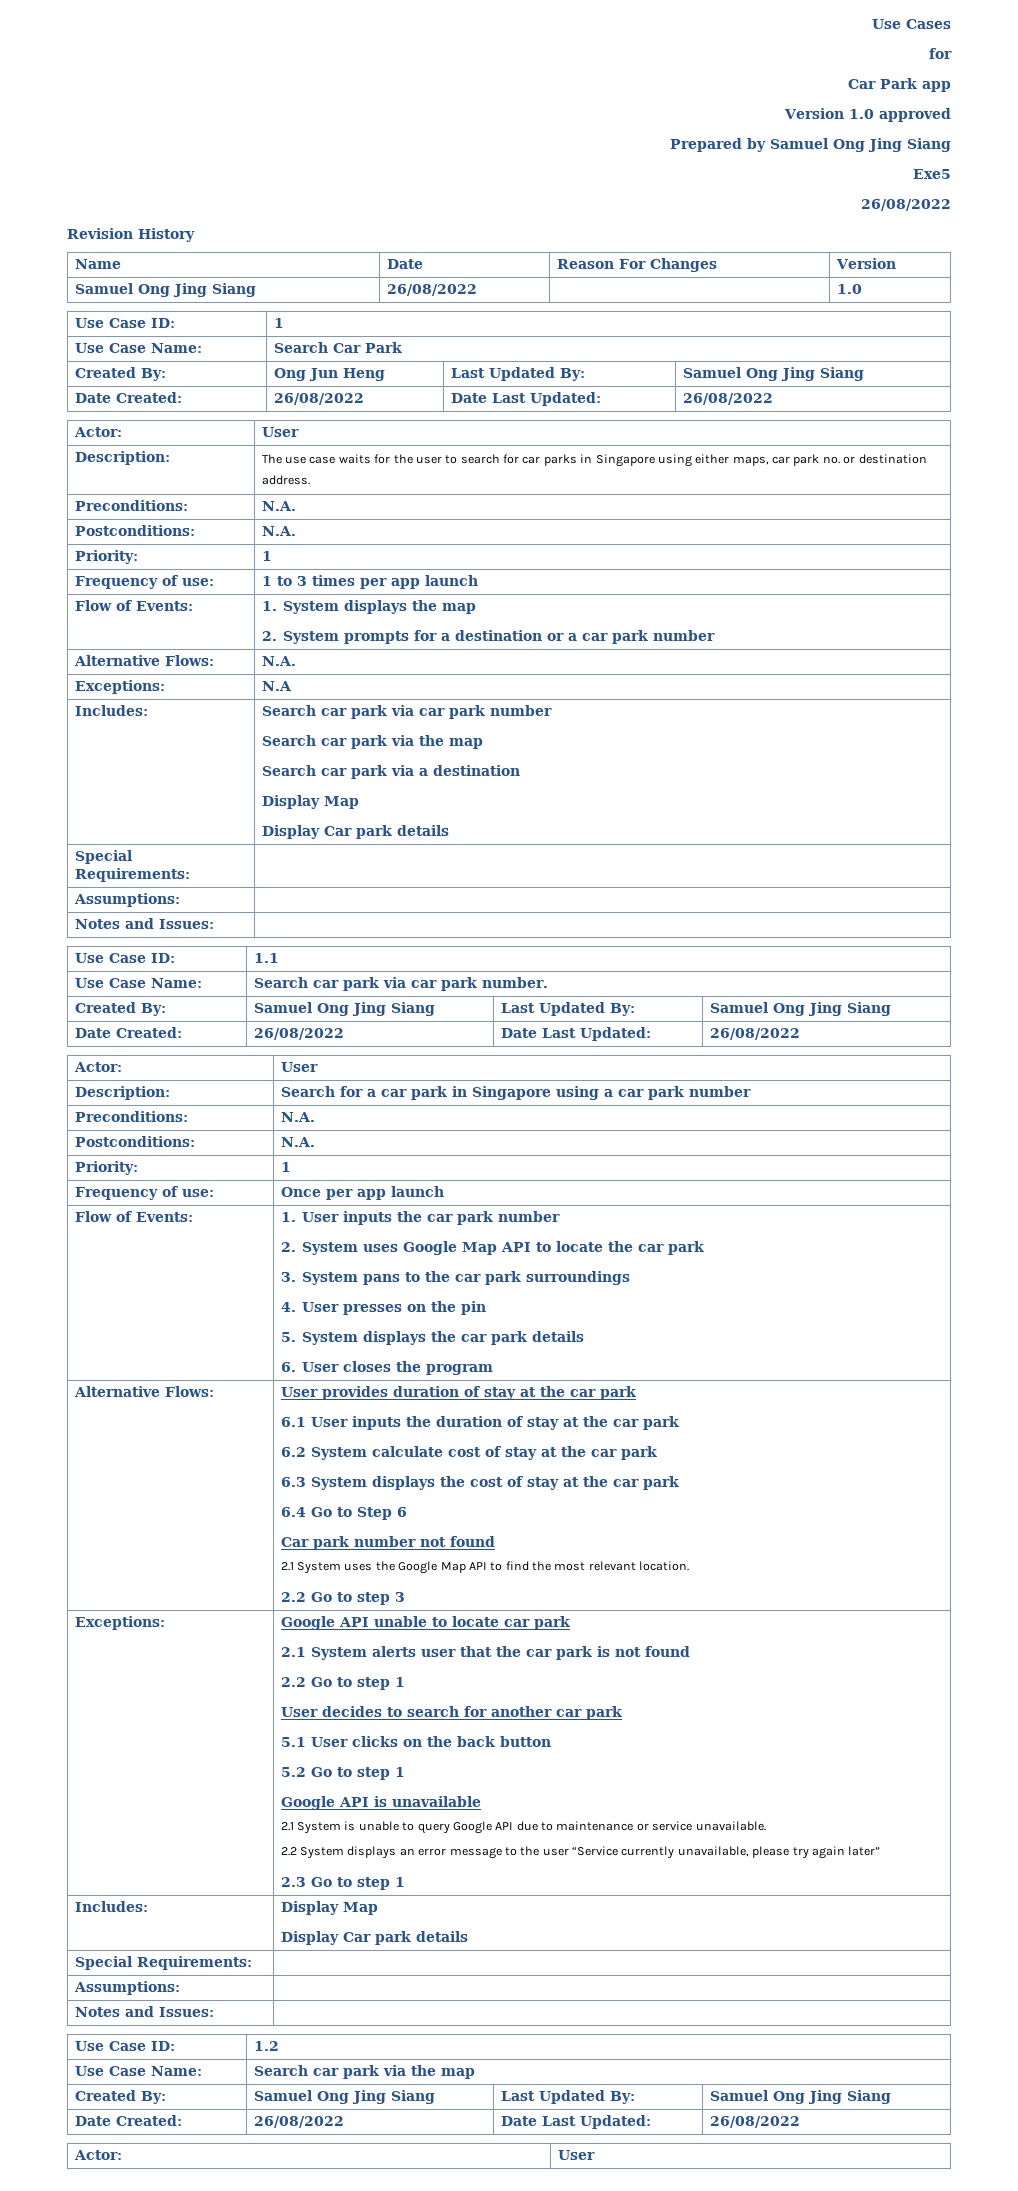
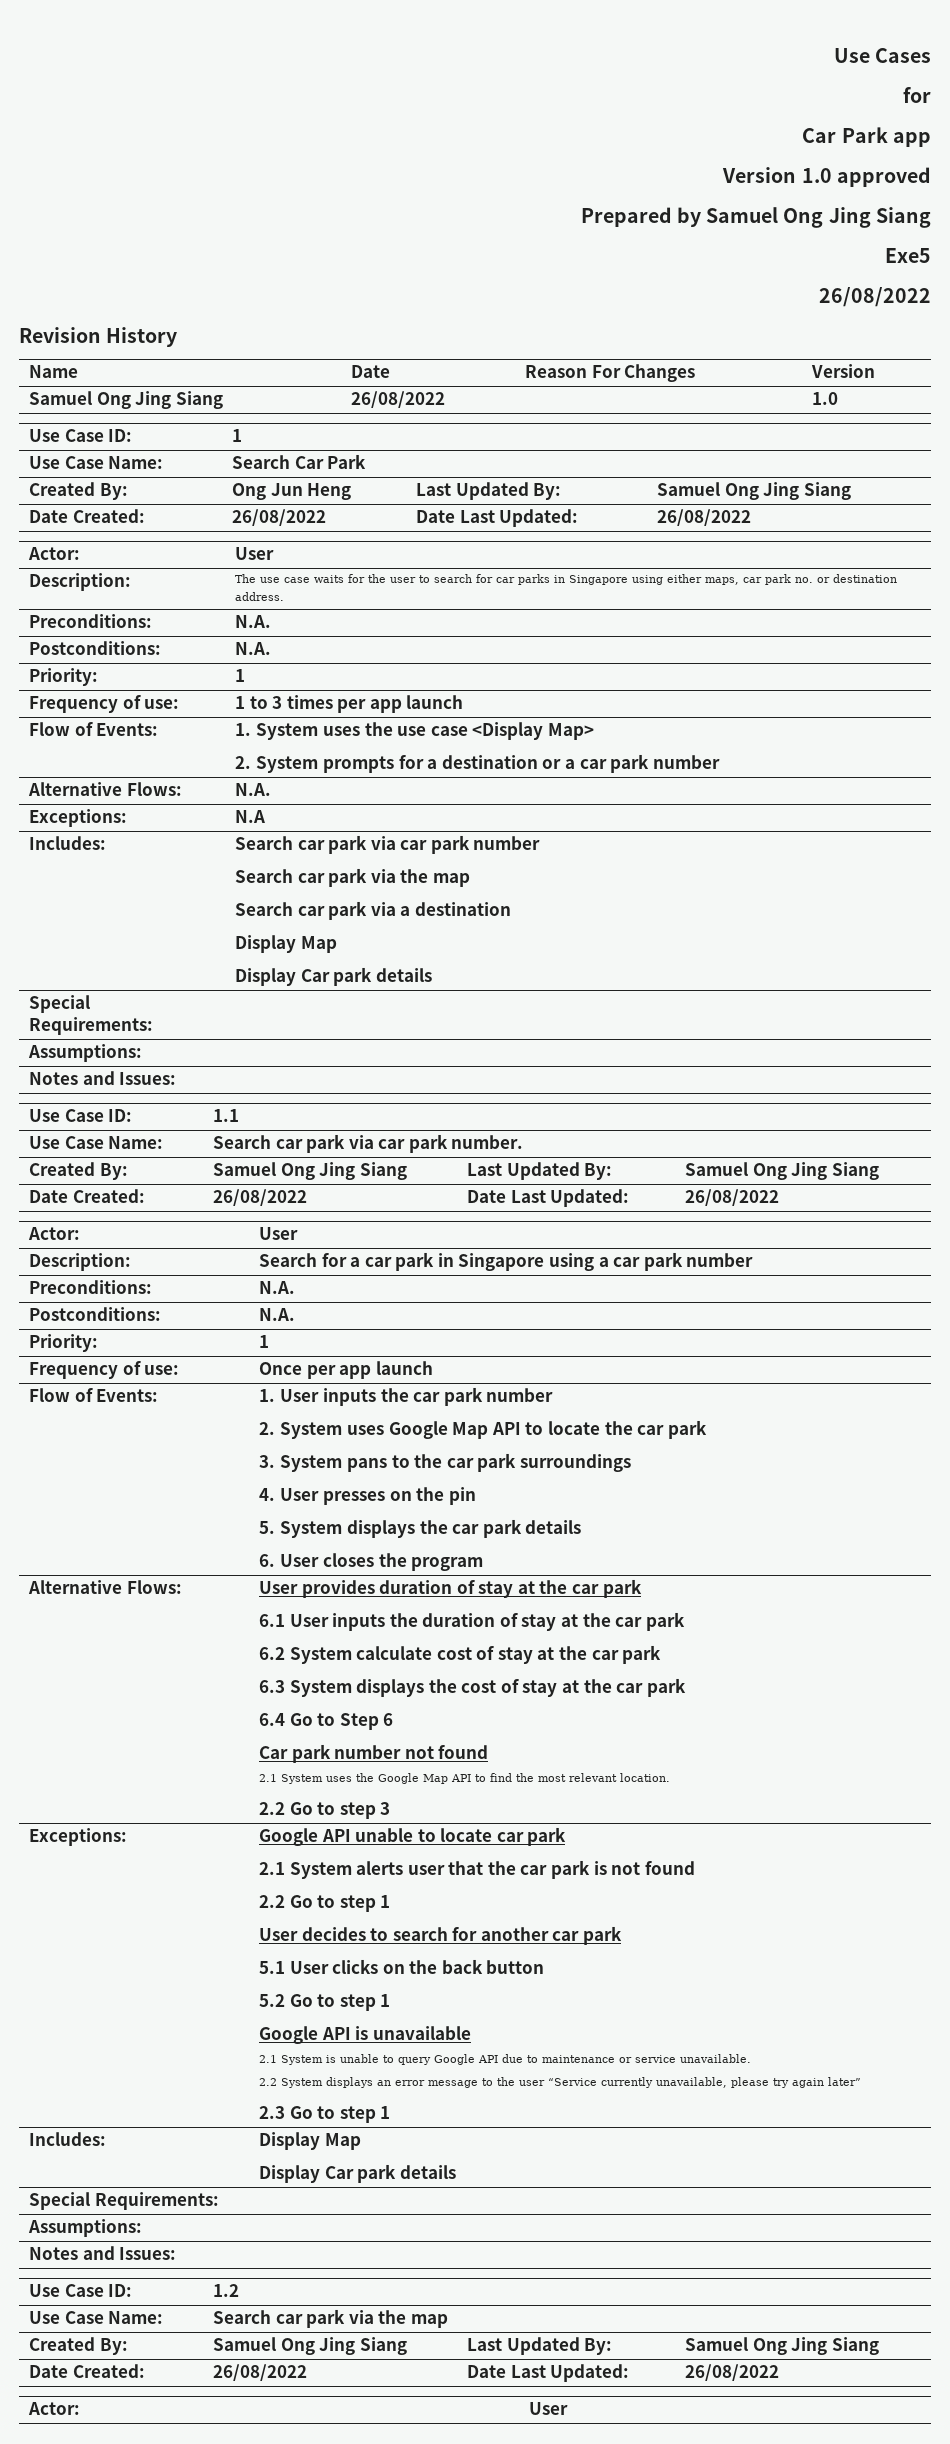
- Flow of Events: | 1. System displays the map
+ Flow of Events: | 1. System uses the use case <Display Map>

